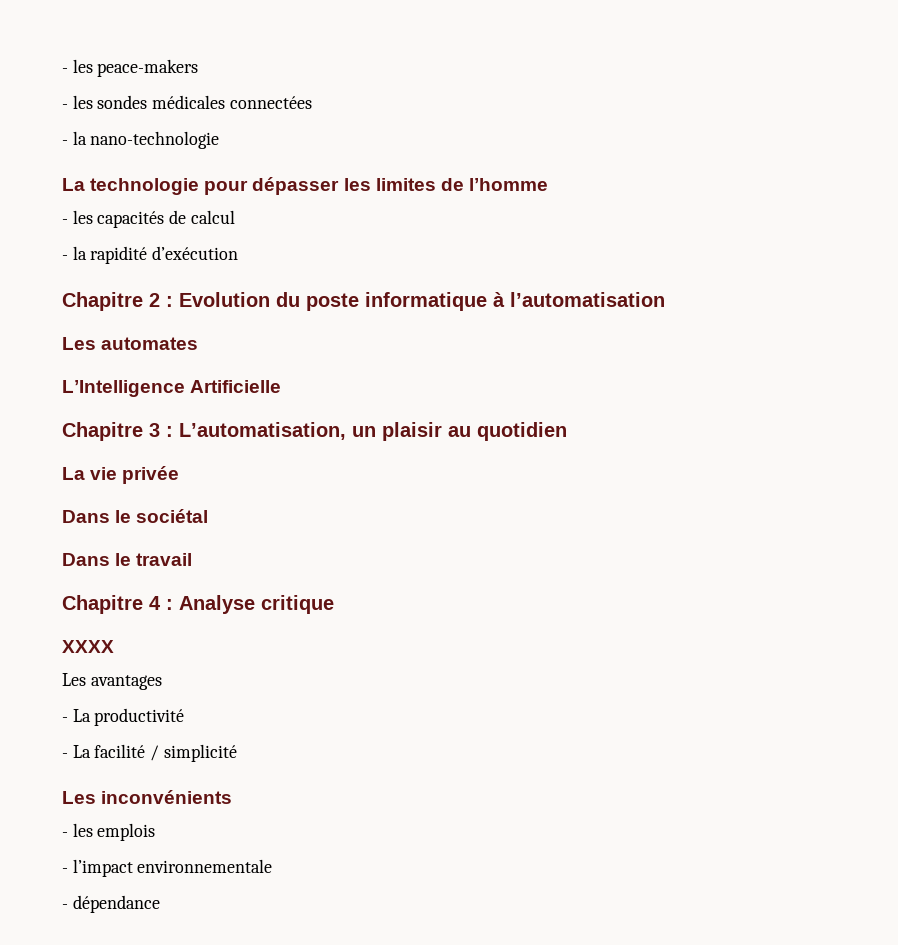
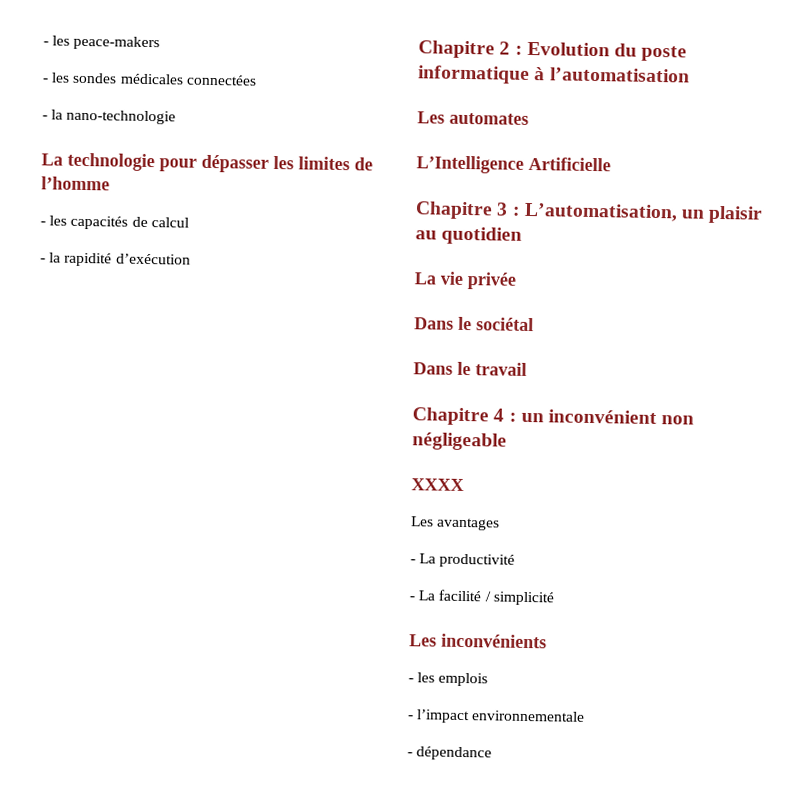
- Chapitre 4 : Analyse critique
+ Chapitre 4 : un inconvénient non négligeable

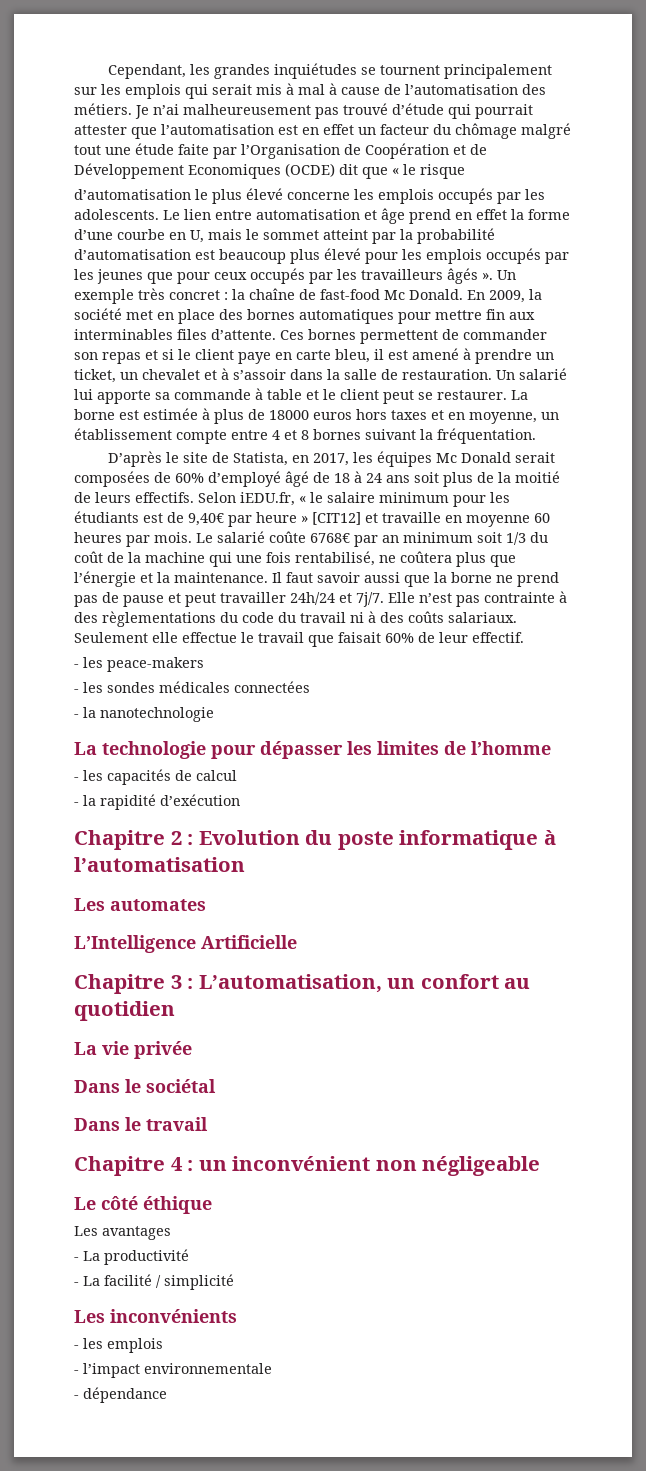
+ Cependant, les grandes inquiétudes se tournent principalement sur les emplois qui serait mis à mal à cause de l’automatisation des métiers. Je n’ai malheureusement pas trouvé d’étude qui pourrait attester que l’automatisation est en effet un facteur du chômage malgré tout une étude faite par l’Organisation de Coopération et de Développement Economiques (OCDE) dit que « le risque
+ d’automatisation le plus élevé concerne les emplois occupés par les adolescents. Le lien entre automatisation et âge prend en effet la forme d’une courbe en U, mais le sommet atteint par la probabilité d’automatisation est beaucoup plus élevé pour les emplois occupés par les jeunes que pour ceux occupés par les travailleurs âgés ». Un exemple très concret : la chaîne de fast-food Mc Donald. En 2009, la société met en place des bornes automatiques pour mettre fin aux interminables files d’attente. Ces bornes permettent de commander son repas et si le client paye en carte bleu, il est amené à prendre un ticket, un chevalet et à s’assoir dans la salle de restauration. Un salarié lui apporte sa commande à table et le client peut se restaurer. La borne est estimée à plus de 18000 euros hors taxes et en moyenne, un établissement compte entre 4 et 8 bornes suivant la fréquentation.
+ D’après le site de Statista, en 2017, les équipes Mc Donald serait composées de 60% d’employé âgé de 18 à 24 ans soit plus de la moitié de leurs effectifs. Selon iEDU.fr, « le salaire minimum pour les étudiants est de 9,40€ par heure » [CIT12] et travaille en moyenne 60 heures par mois. Le salarié coûte 6768€ par an minimum soit 1/3 du coût de la machine qui une fois rentabilisé, ne coûtera plus que l’énergie et la maintenance. Il faut savoir aussi que la borne ne prend pas de pause et peut travailler 24h/24 et 7j/7. Elle n’est pas contrainte à des règlementations du code du travail ni à des coûts salariaux. Seulement elle effectue le travail que faisait 60% de leur effectif.
- - la nano-technologie
+ - la nanotechnologie
- Chapitre 3 : L’automatisation, un plaisir au quotidien
+ Chapitre 3 : L’automatisation, un confort au quotidien
- XXXX
+ Le côté éthique

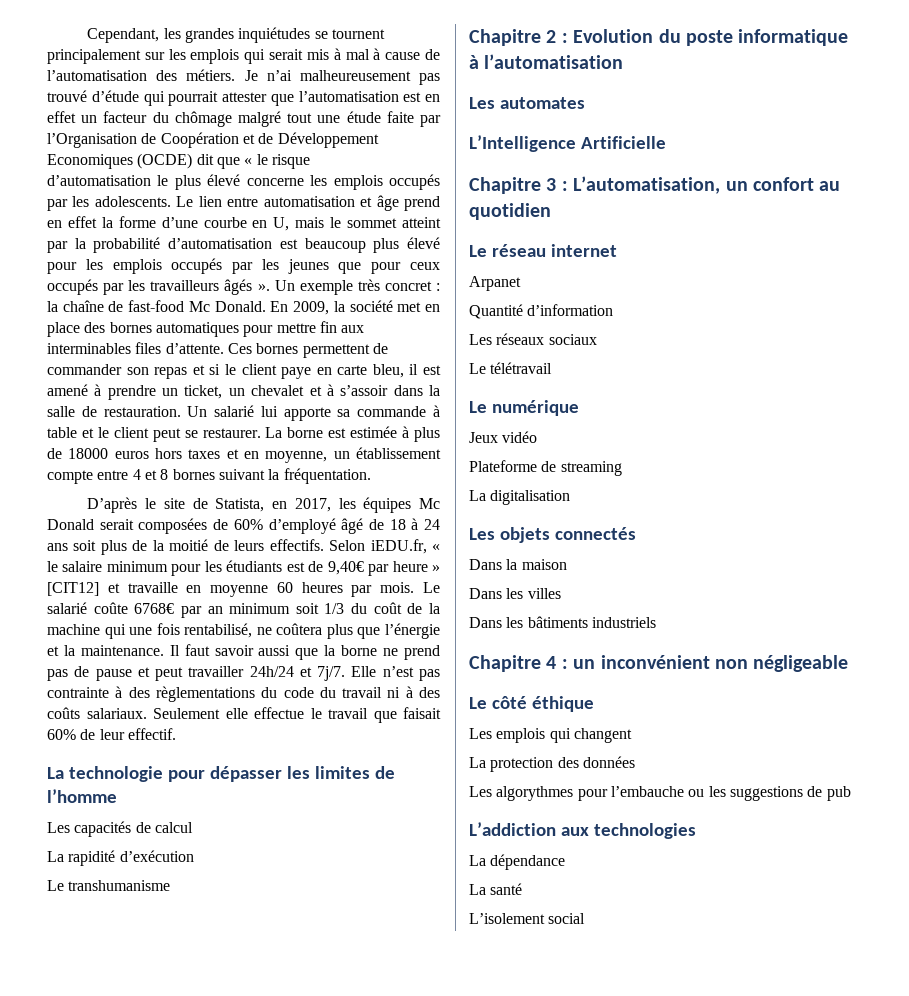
- - les peace-makers
- - les sondes médicales connectées
- - la nanotechnologie
- - les capacités de calcul
+ Les capacités de calcul
- - la rapidité d’exécution
+ La rapidité d’exécution
+ Le transhumanisme
- La vie privée
- Dans le sociétal
- Dans le travail
+ Le réseau internet
+ Arpanet
+ Quantité d’information
+ Les réseaux sociaux
+ Le télétravail
+ Le numérique
+ Jeux vidéo
+ Plateforme de streaming
+ La digitalisation
+ Les objets connectés
+ Dans la maison
+ Dans les villes
+ Dans les bâtiments industriels
- Les avantages
- - La productivité
- - La facilité / simplicité
- Les inconvénients
- - les emplois
- - l’impact environnementale
- - dépendance
+ Les emplois qui changent
+ La protection des données
+ Les algorythmes pour l’embauche ou les suggestions de pub
+ L’addiction aux technologies
+ La dépendance
+ La santé
+ L’isolement social

